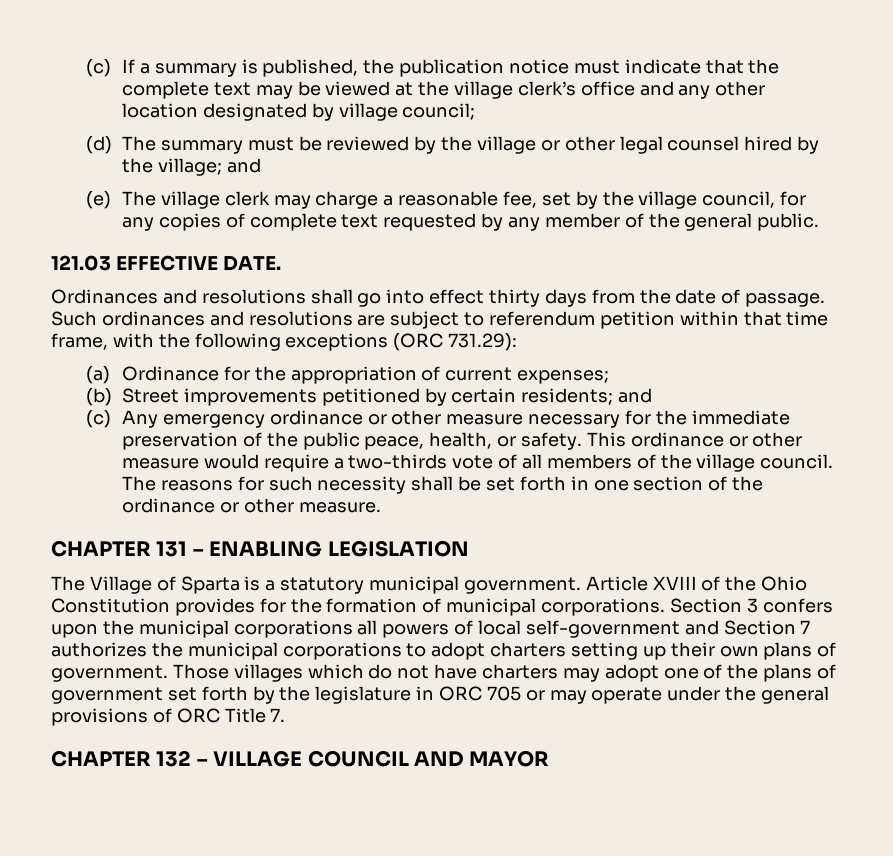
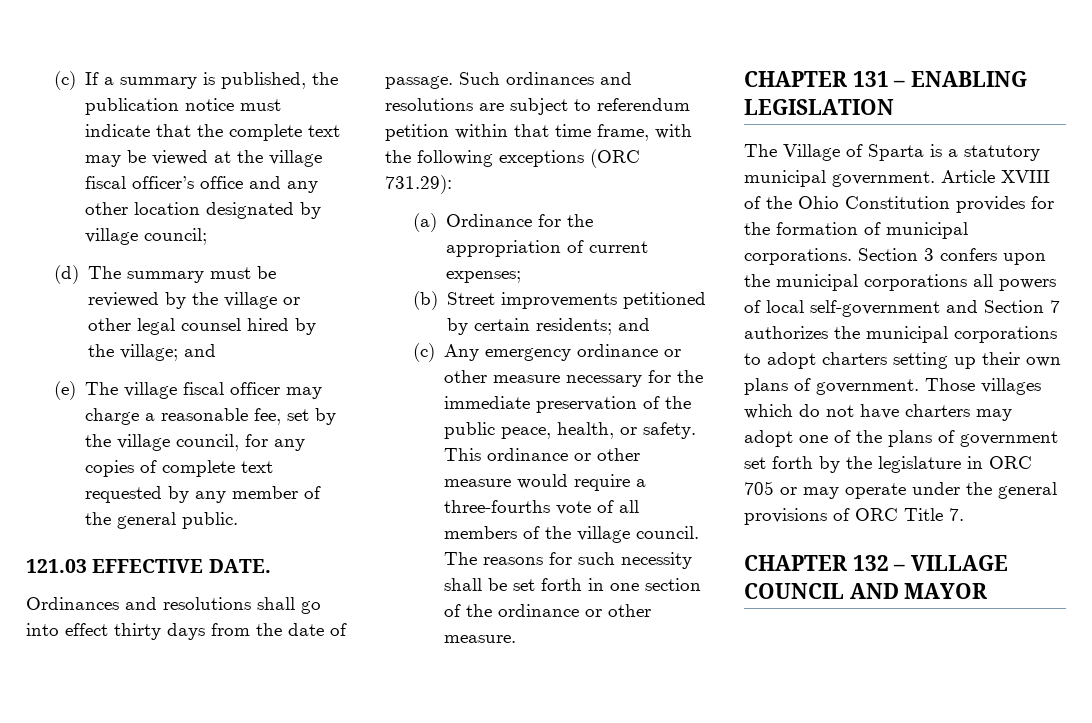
- (c) If a summary is published, the publication notice must indicate that the complete text may be viewed at the village clerk’s office and any other location designated by village council;
+ (c) If a summary is published, the publication notice must indicate that the complete text may be viewed at the village fiscal officer’s office and any other location designated by village council;
- (e) The village clerk may charge a reasonable fee, set by the village council, for any copies of complete text requested by any member of the general public.
+ (e) The village fiscal officer may charge a reasonable fee, set by the village council, for any copies of complete text requested by any member of the general public.
- This ordinance or other measure would require a two-thirds vote of all members of the village council.
+ This ordinance or other measure would require a three-fourths vote of all members of the village council.

